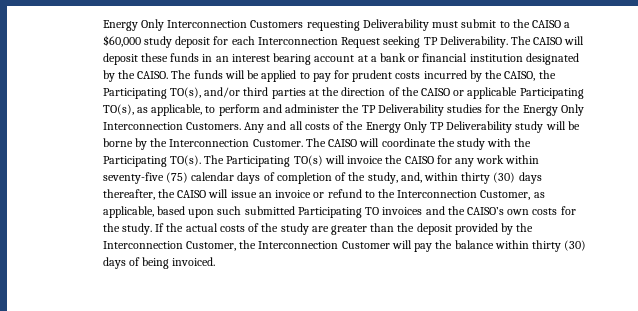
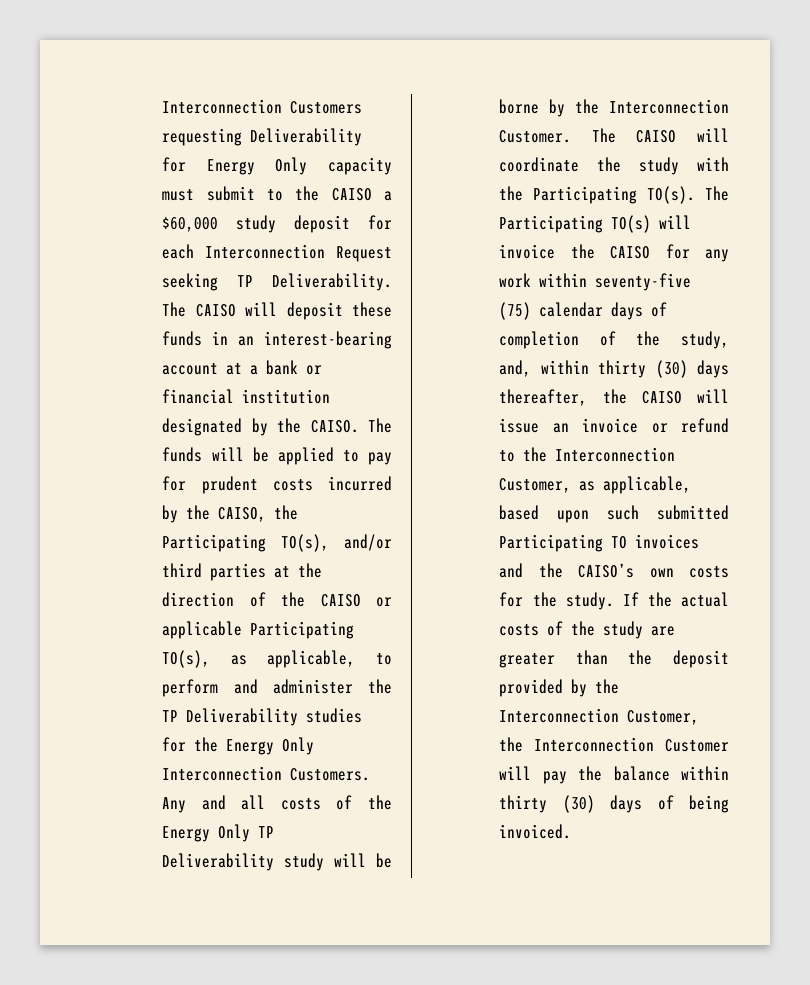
- Energy Only Interconnection Customers requesting Deliverability must submit to the CAISO a $60,000 study deposit for each Interconnection Request seeking TP Deliverability.
+ Interconnection Customers requesting Deliverability for Energy Only capacity must submit to the CAISO a $60,000 study deposit for each Interconnection Request seeking TP Deliverability.
- The CAISO will deposit these funds in an interest bearing account at a bank or financial institution designated by the CAISO.
+ The CAISO will deposit these funds in an interest-bearing account at a bank or financial institution designated by the CAISO.

